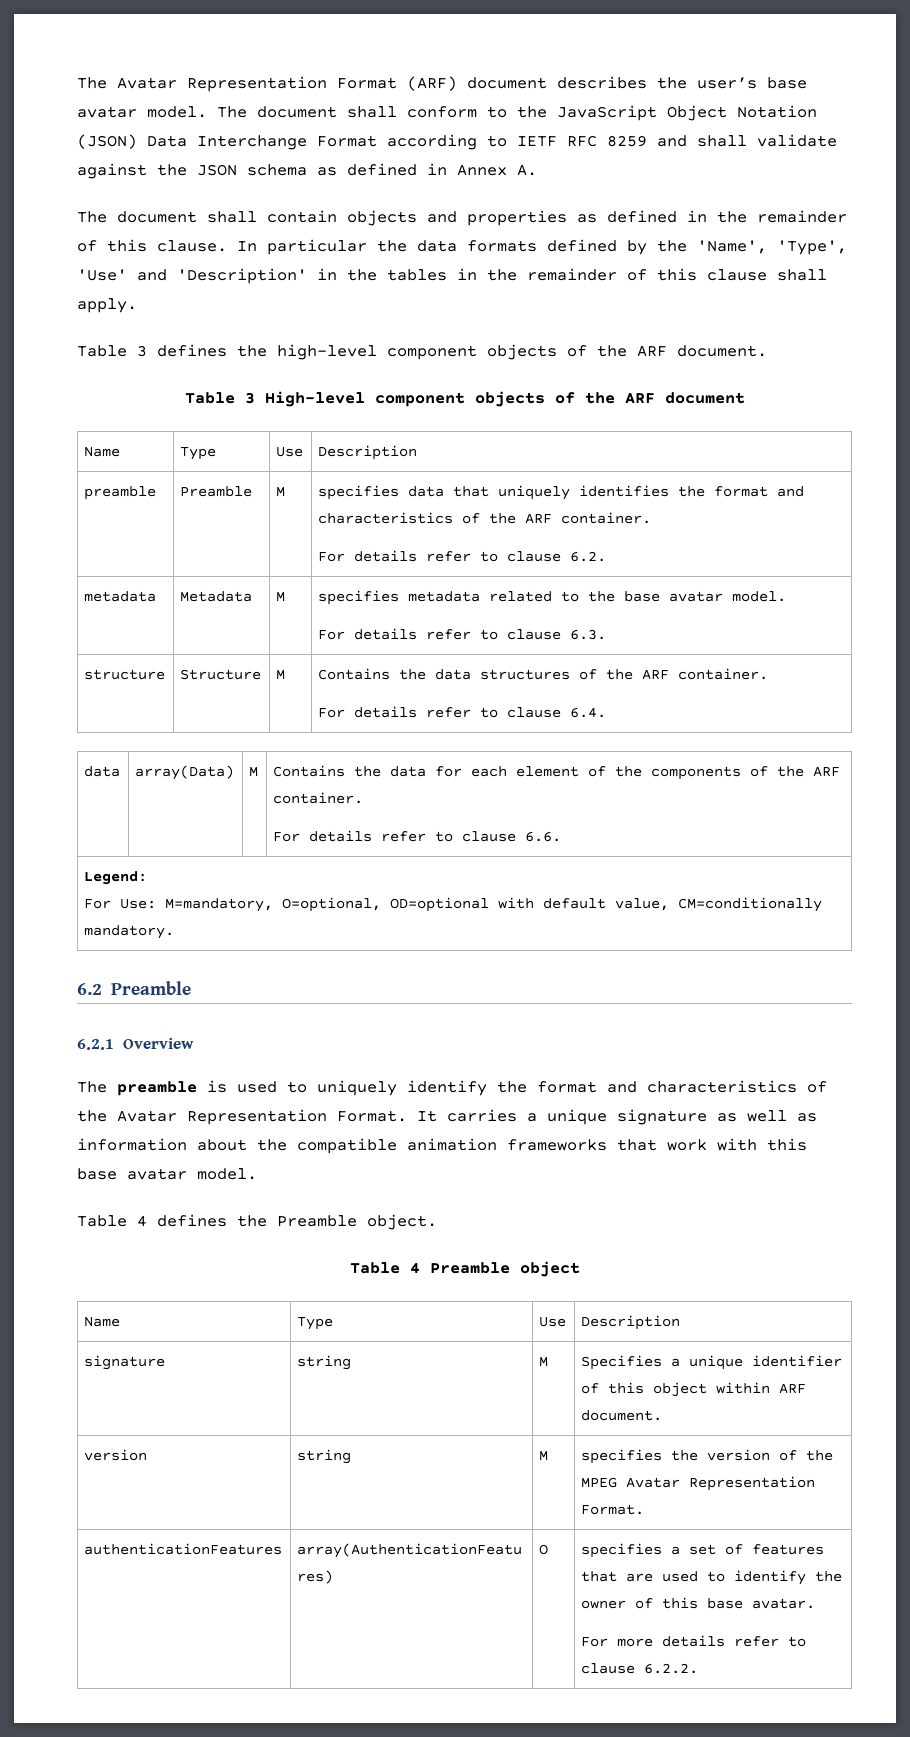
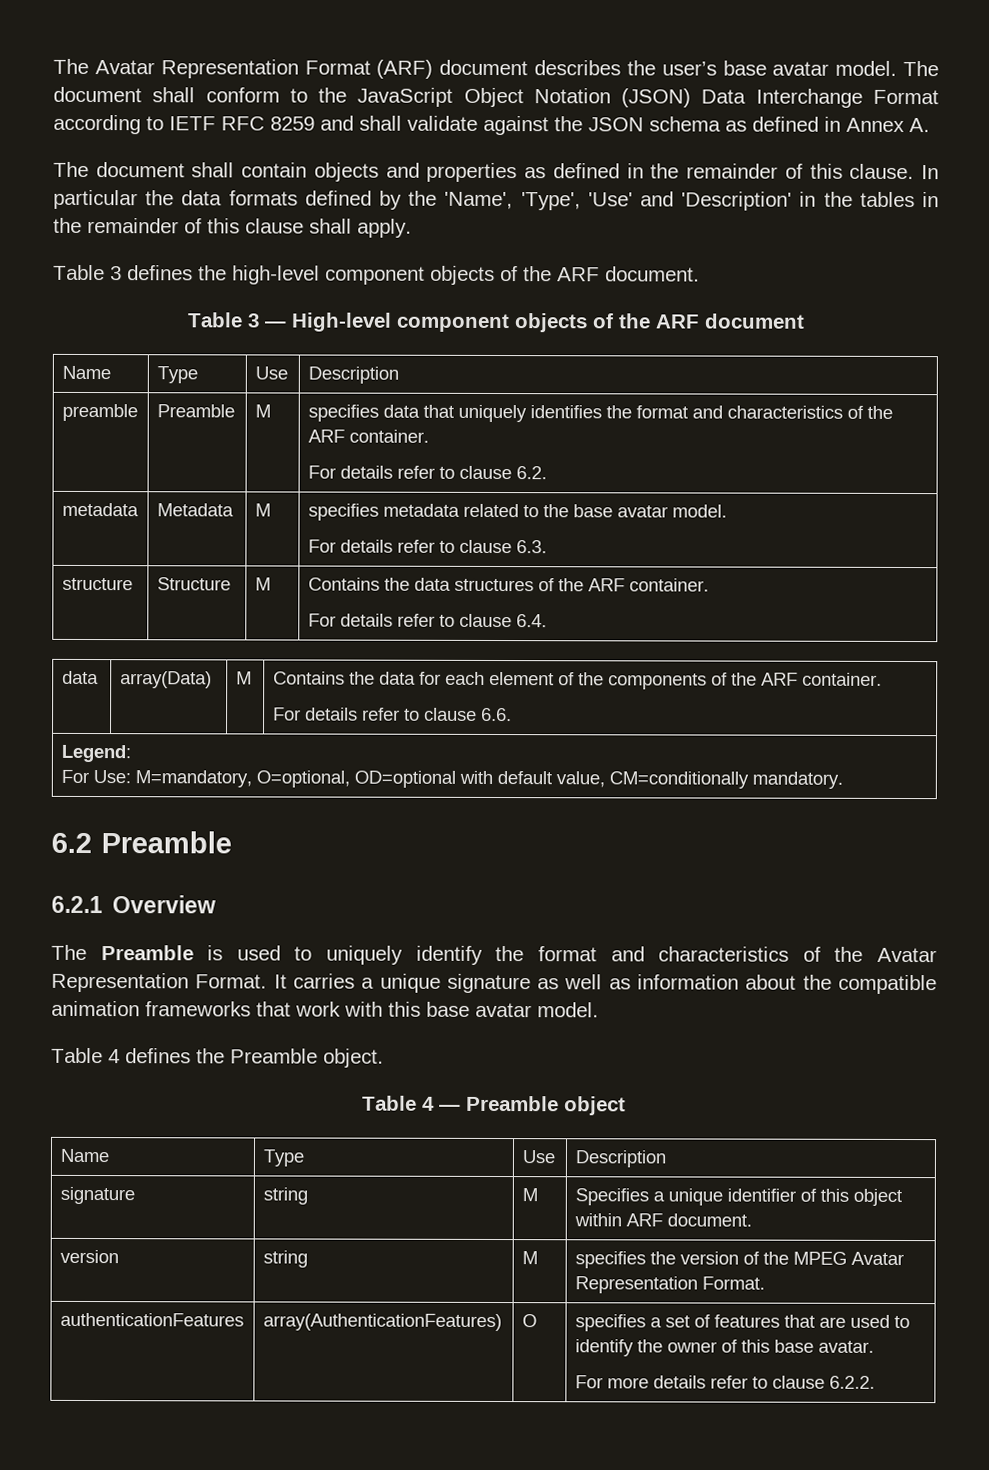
- Table 3 High-level component objects of the ARF document
+ Table 3 — High-level component objects of the ARF document
- The preamble is used to uniquely identify the format and characteristics of the Avatar Representation Format.
+ The Preamble is used to uniquely identify the format and characteristics of the Avatar Representation Format.
- Table 4 Preamble object
+ Table 4 — Preamble object

